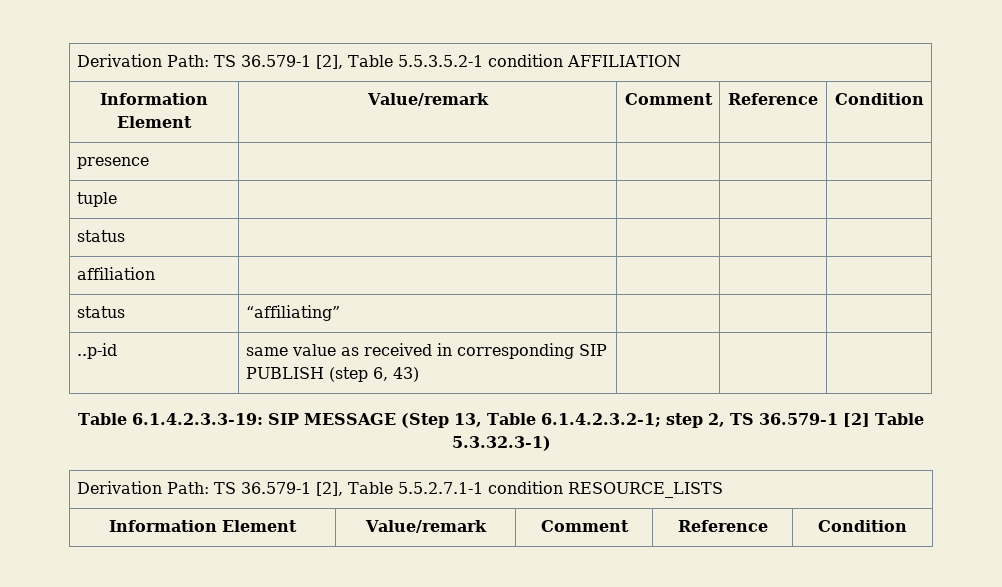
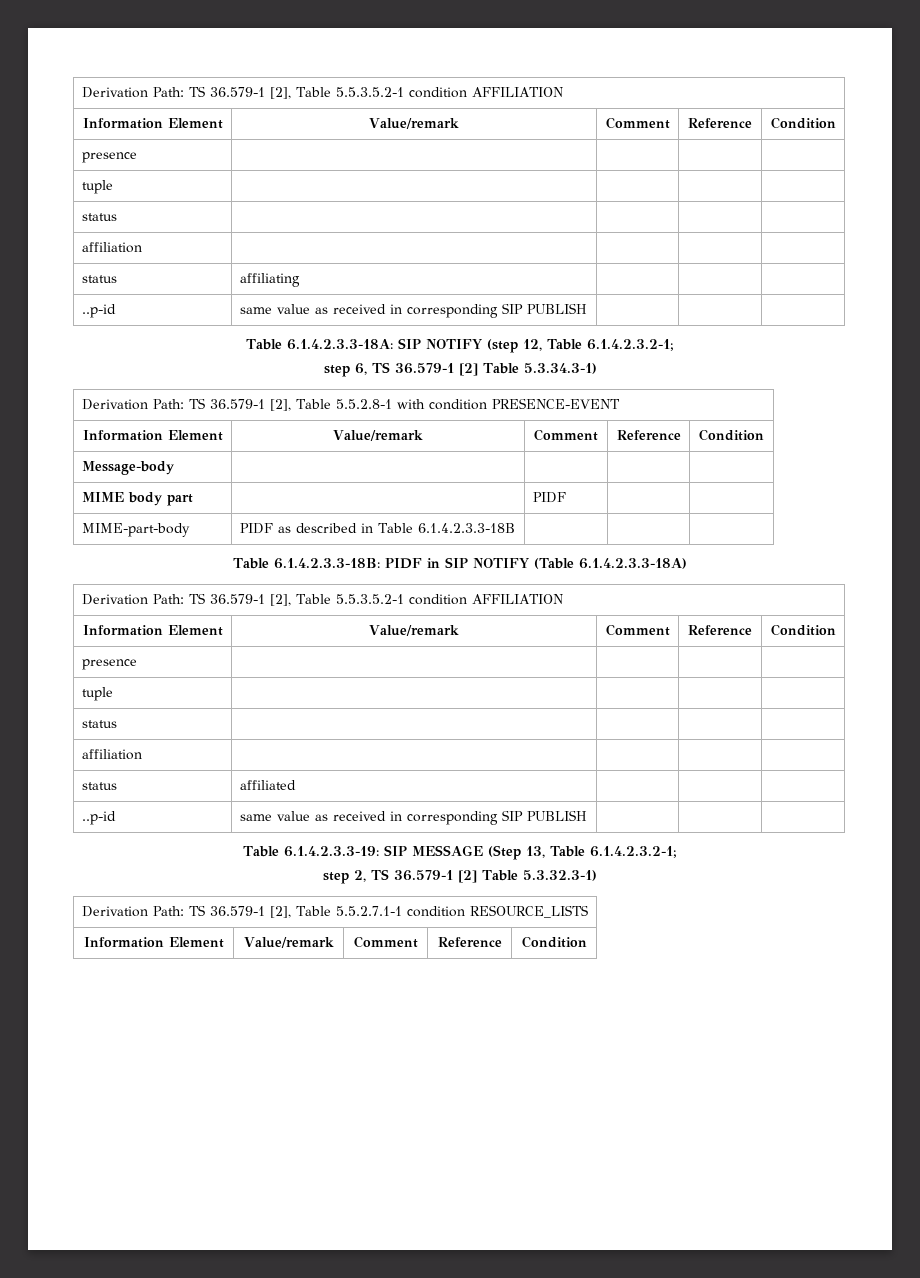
- status | “affiliating” | | |
- ..p-id | same value as received in corresponding SIP PUBLISH (step 6, 43) | | |
+ status | affiliating | | |
+ ..p-id | same value as received in corresponding SIP PUBLISH | | |
+ Table 6.1.4.2.3.3-18A: SIP NOTIFY (step 12, Table 6.1.4.2.3.2-1;
+ step 6, TS 36.579-1 [2] Table 5.3.34.3-1)
+ Derivation Path: TS 36.579-1 [2], Table 5.5.2.8-1 with condition PRESENCE-EVENT
+ Information Element | Value/remark | Comment | Reference | Condition
+ Message-body | | | |
+ MIME body part | | PIDF | |
+ MIME-part-body | PIDF as described in Table 6.1.4.2.3.3-18B | | |
+ Table 6.1.4.2.3.3-18B: PIDF in SIP NOTIFY (Table 6.1.4.2.3.3-18A)
+ Derivation Path: TS 36.579-1 [2], Table 5.5.3.5.2-1 condition AFFILIATION
+ Information Element | Value/remark | Comment | Reference | Condition
+ presence | | | |
+ tuple | | | |
+ status | | | |
+ affiliation | | | |
+ status | affiliated | | |
+ ..p-id | same value as received in corresponding SIP PUBLISH | | |
- Table 6.1.4.2.3.3-19: SIP MESSAGE (Step 13, Table 6.1.4.2.3.2-1; step 2, TS 36.579-1 [2] Table 5.3.32.3-1)
+ Table 6.1.4.2.3.3-19: SIP MESSAGE (Step 13, Table 6.1.4.2.3.2-1;
+ step 2, TS 36.579-1 [2] Table 5.3.32.3-1)

